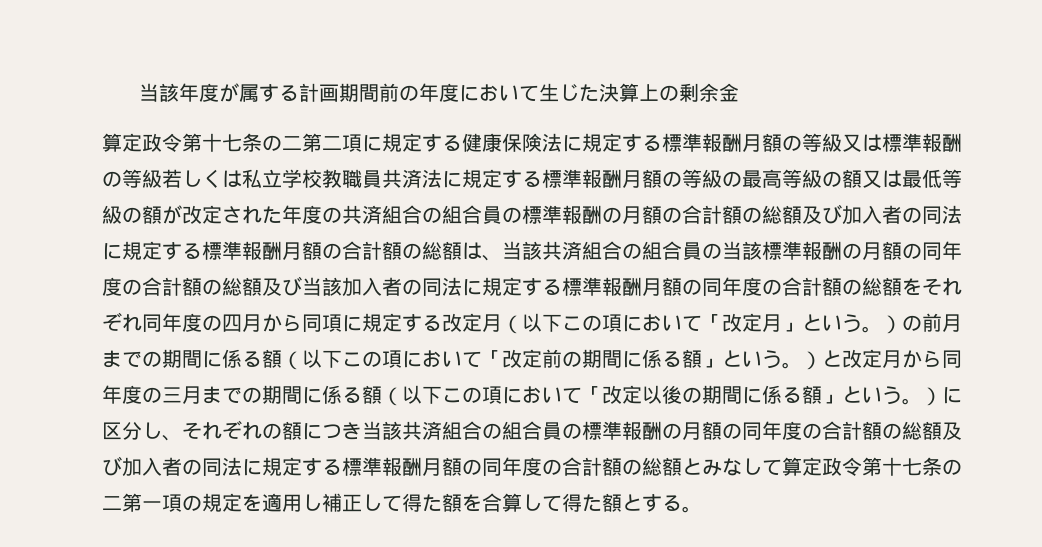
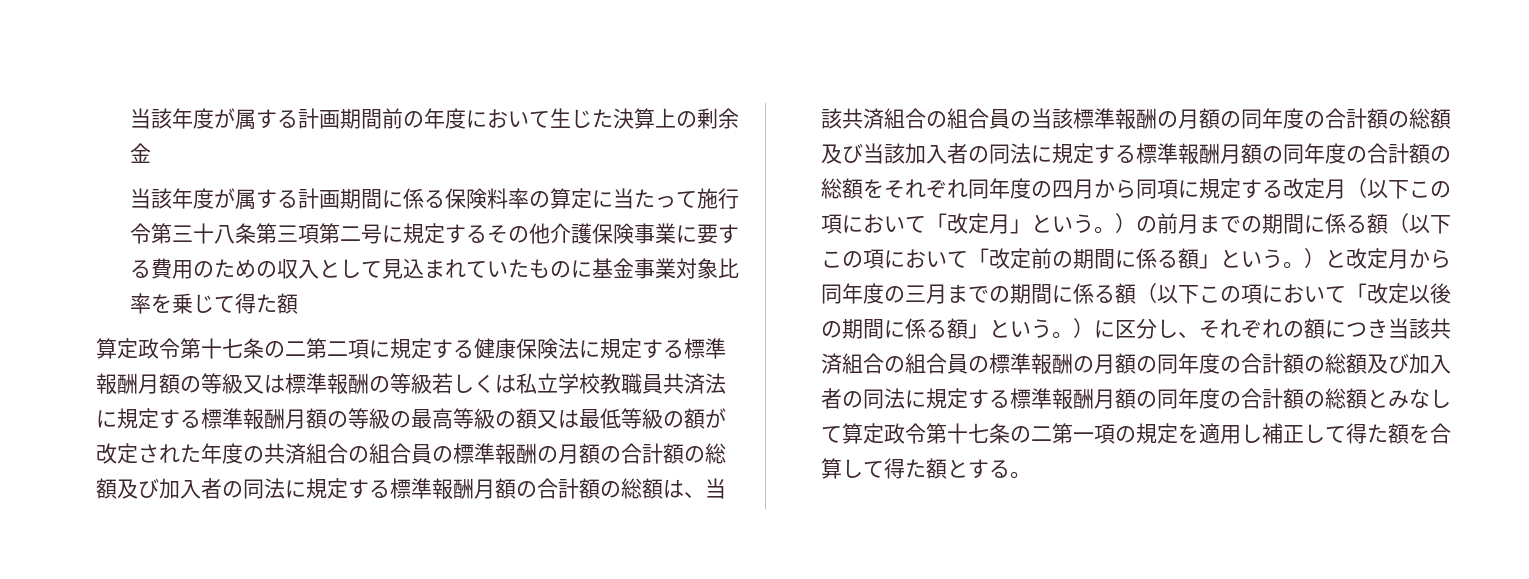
+ 当該年度が属する計画期間に係る保険料率の算定に当たって施行令第三十八条第三項第二号に規定するその他介護保険事業に要する費用のための収入として見込まれていたものに基金事業対象比率を乗じて得た額

